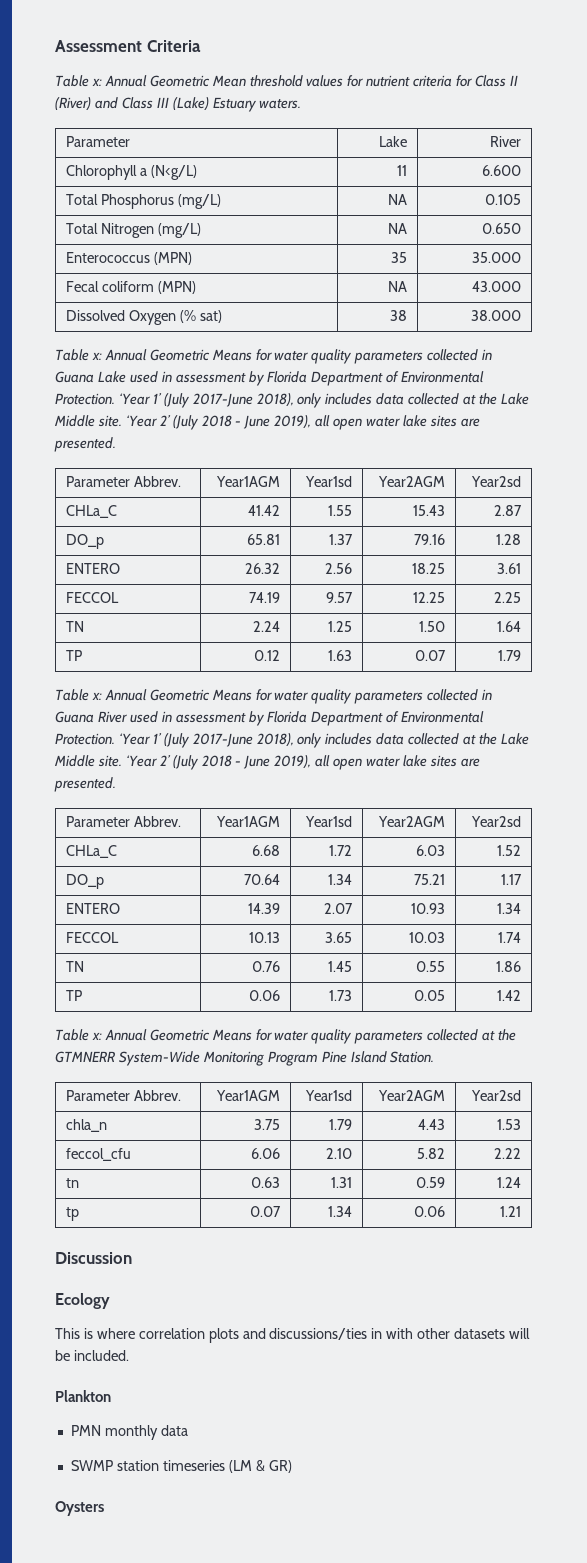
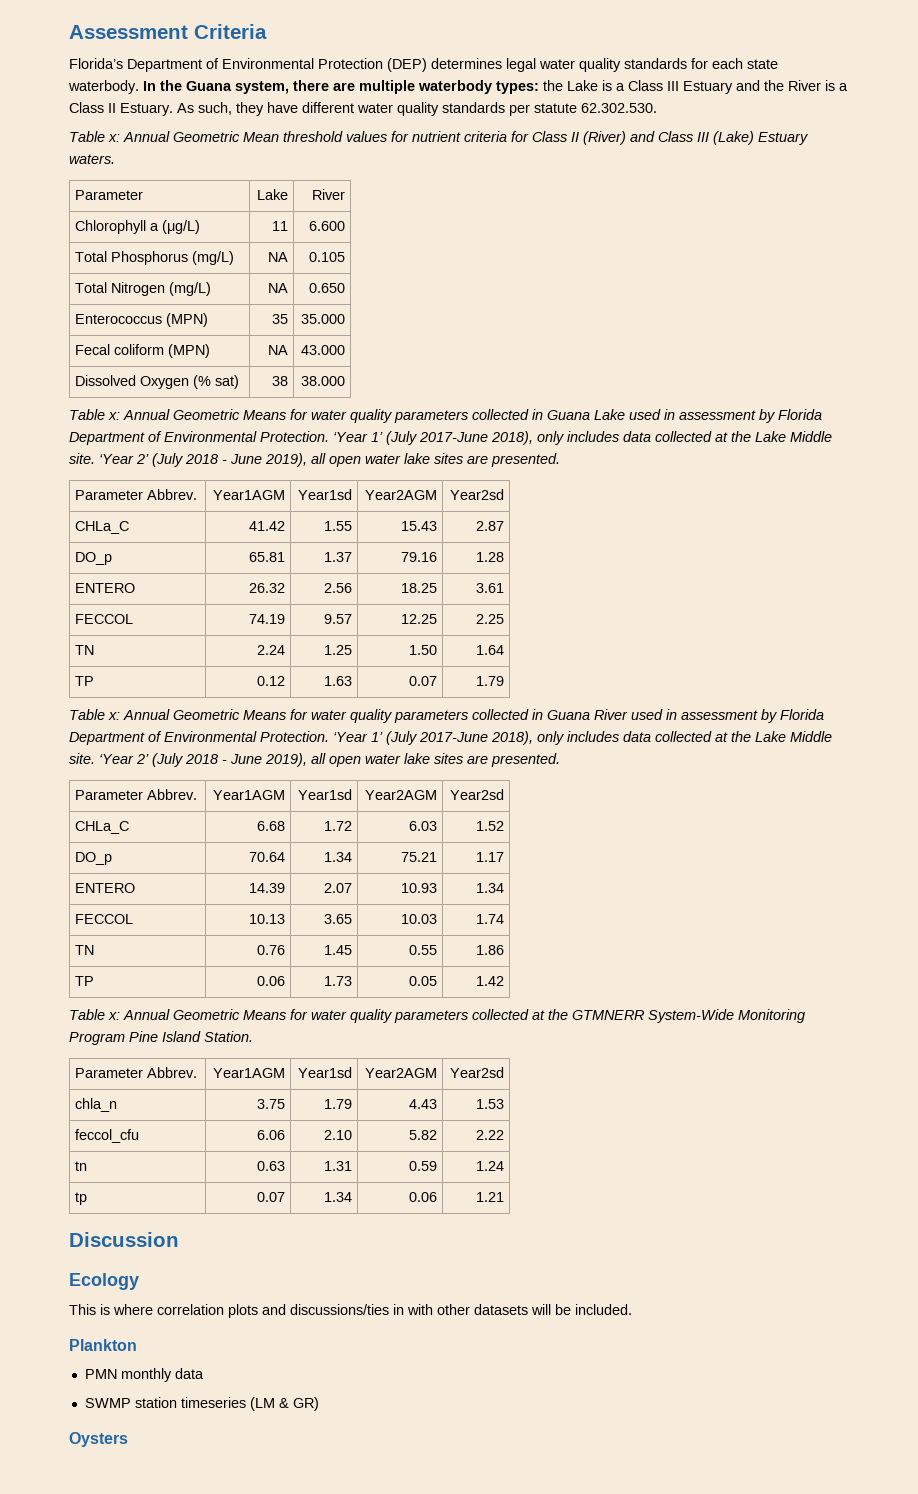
+ Florida’s Department of Environmental Protection (DEP) determines legal water quality standards for each state waterbody. In the Guana system, there are multiple waterbody types: the Lake is a Class III Estuary and the River is a Class II Estuary. As such, they have different water quality standards per statute 62.302.530.
- Chlorophyll a (N<g/L) | 11 | 6.600
+ Chlorophyll a (μg/L) | 11 | 6.600

